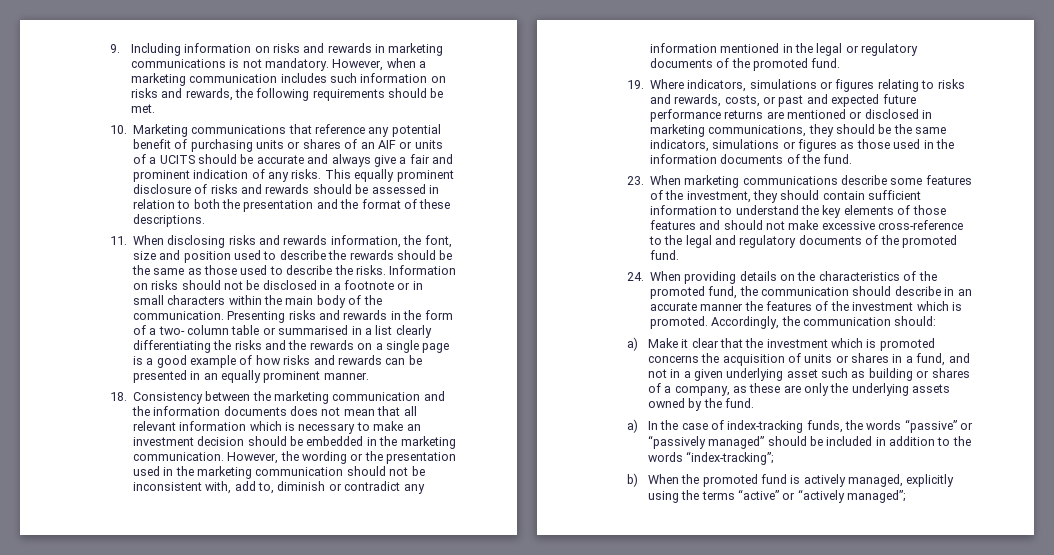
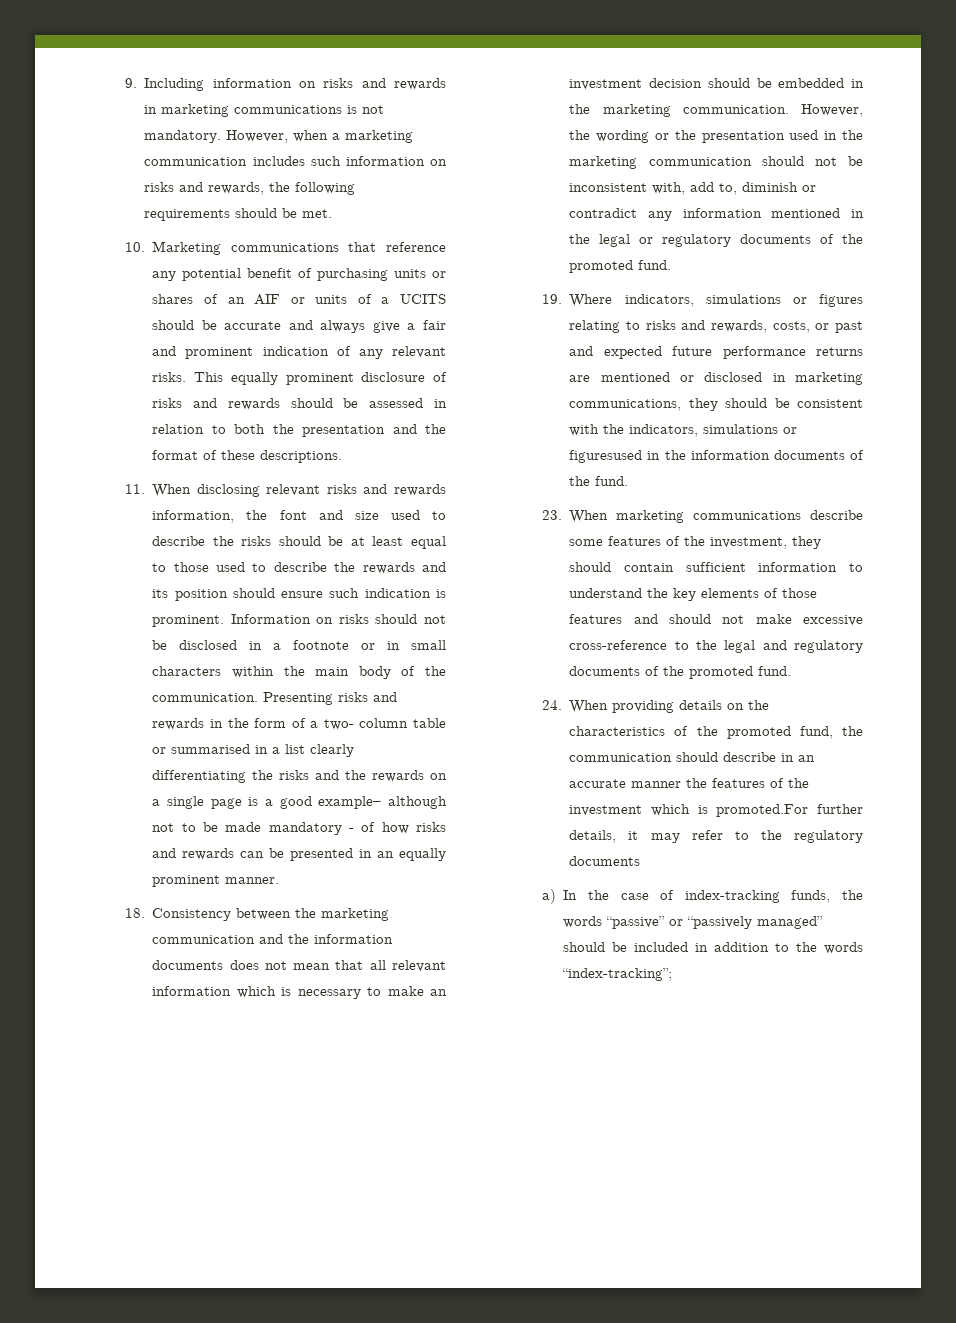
- 10. Marketing communications that reference any potential benefit of purchasing units or shares of an AIF or units of a UCITS should be accurate and always give a fair and prominent indication of any risks.
+ 10. Marketing communications that reference any potential benefit of purchasing units or shares of an AIF or units of a UCITS should be accurate and always give a fair and prominent indication of any relevant risks.
- 11. When disclosing risks and rewards information, the font, size and position used to describe the rewards should be the same as those used to describe the risks.
+ 11. When disclosing relevant risks and rewards information, the font and size used to describe the risks should be at least equal to those used to describe the rewards and its position should ensure such indication is prominent.
- Presenting risks and rewards in the form of a two- column table or summarised in a list clearly differentiating the risks and the rewards on a single page is a good example of how risks and rewards can be presented in an equally prominent manner.
+ Presenting risks and rewards in the form of a two- column table or summarised in a list clearly differentiating the risks and the rewards on a single page is a good example– although not to be made mandatory - of how risks and rewards can be presented in an equally prominent manner.
- 19. Where indicators, simulations or figures relating to risks and rewards, costs, or past and expected future performance returns are mentioned or disclosed in marketing communications, they should be the same indicators, simulations or figures as those used in the information documents of the fund.
+ 19. Where indicators, simulations or figures relating to risks and rewards, costs, or past and expected future performance returns are mentioned or disclosed in marketing communications, they should be consistent with the indicators, simulations or figuresused in the information documents of the fund.
- 24. When providing details on the characteristics of the promoted fund, the communication should describe in an accurate manner the features of the investment which is promoted. Accordingly, the communication should:
- a) Make it clear that the investment which is promoted concerns the acquisition of units or shares in a fund, and not in a given underlying asset such as building or shares of a company, as these are only the underlying assets owned by the fund.
+ 24. When providing details on the characteristics of the promoted fund, the communication should describe in an accurate manner the features of the investment which is promoted.For further details, it may refer to the regulatory documents
- b) When the promoted fund is actively managed, explicitly using the terms “active” or “actively managed”;

